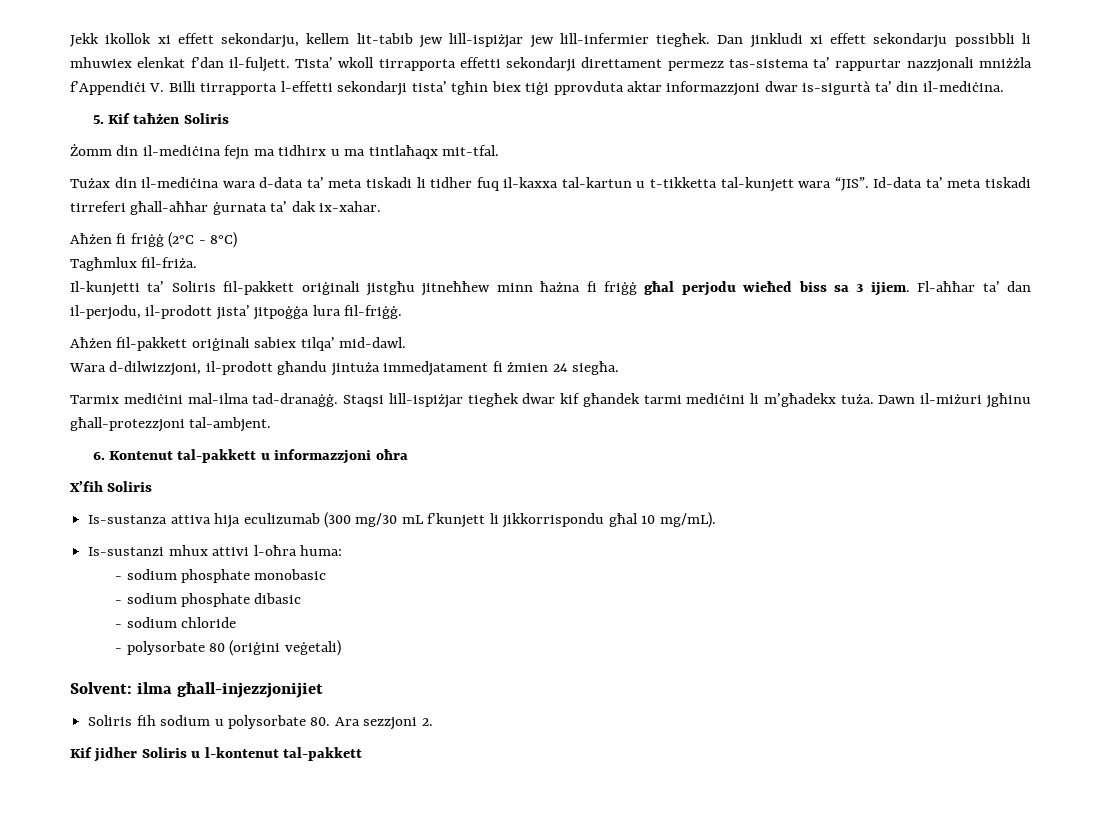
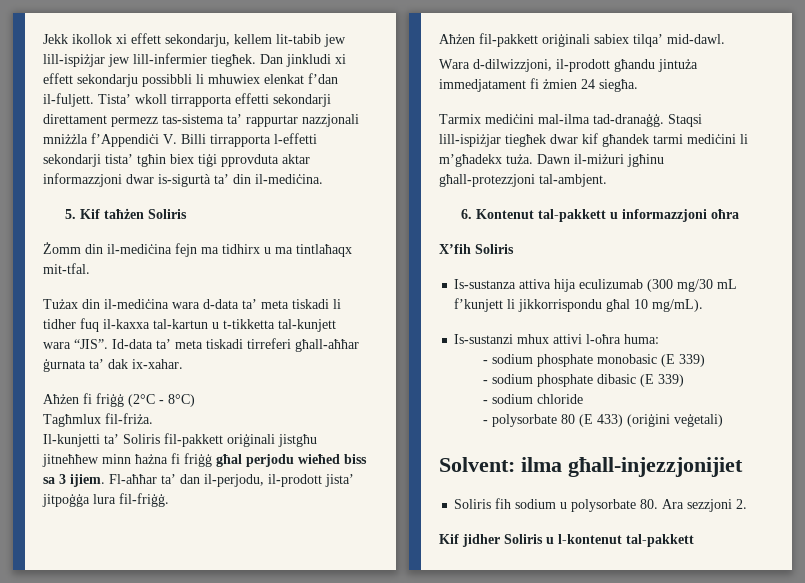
- - sodium phosphate monobasic
+ - sodium phosphate monobasic (E 339)
- - sodium phosphate dibasic
+ - sodium phosphate dibasic (E 339)
- - polysorbate 80 (oriġini veġetali)
+ - polysorbate 80 (E 433) (oriġini veġetali)

